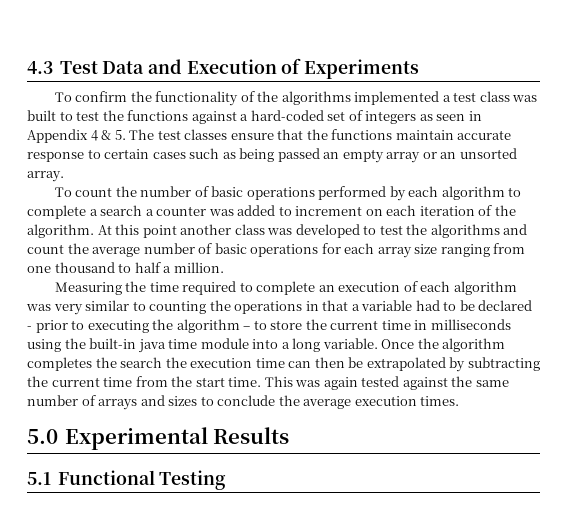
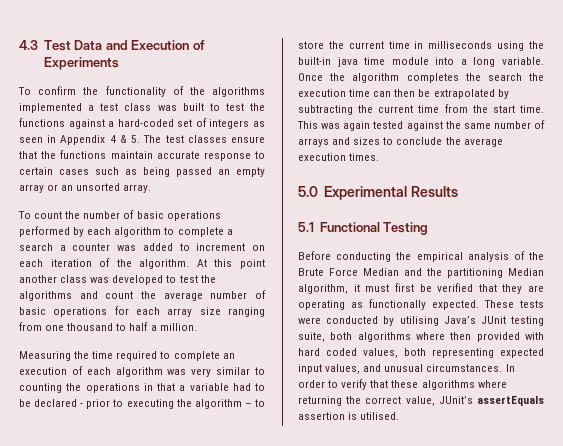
+ Before conducting the empirical analysis of the Brute Force Median and the partitioning Median algorithm, it must first be verified that they are operating as functionally expected. These tests were conducted by utilising Java’s JUnit testing suite, both algorithms where then provided with hard coded values, both representing expected input values, and unusual circumstances. In order to verify that these algorithms where returning the correct value, JUnit’s assertEquals assertion is utilised.

